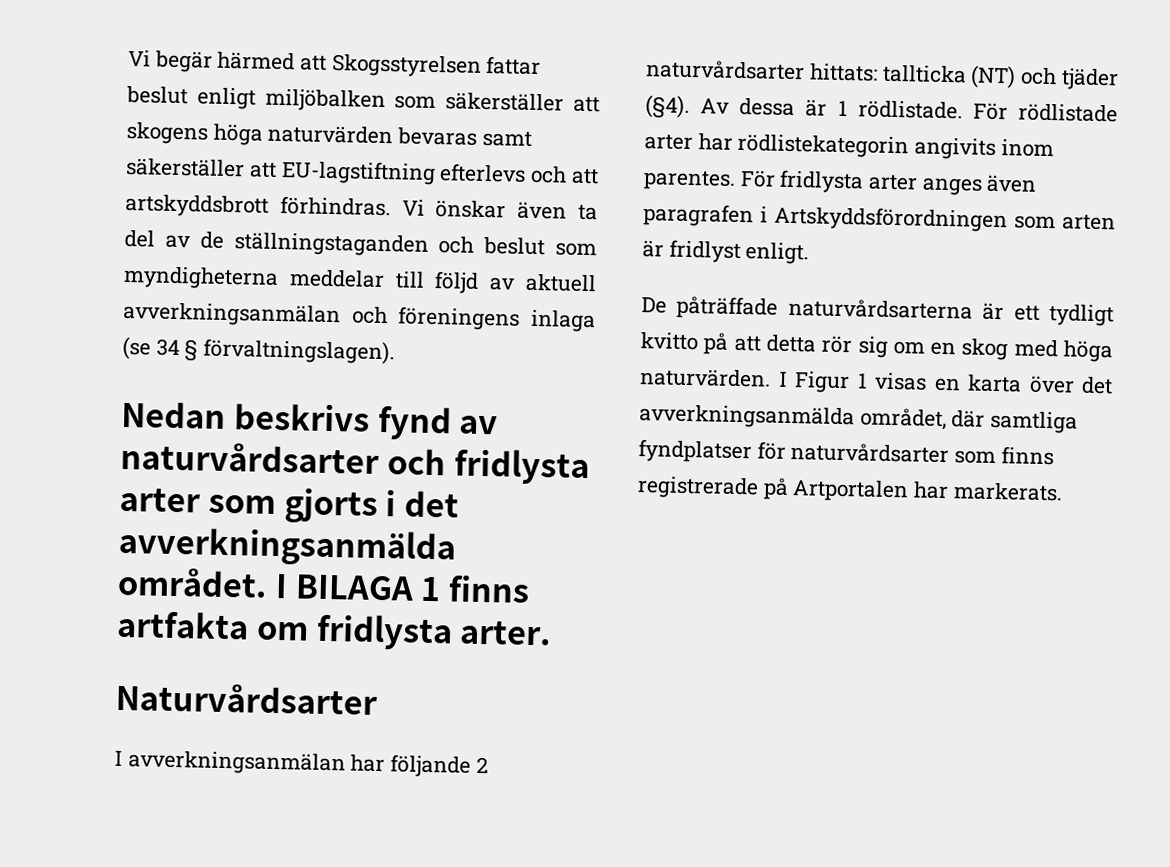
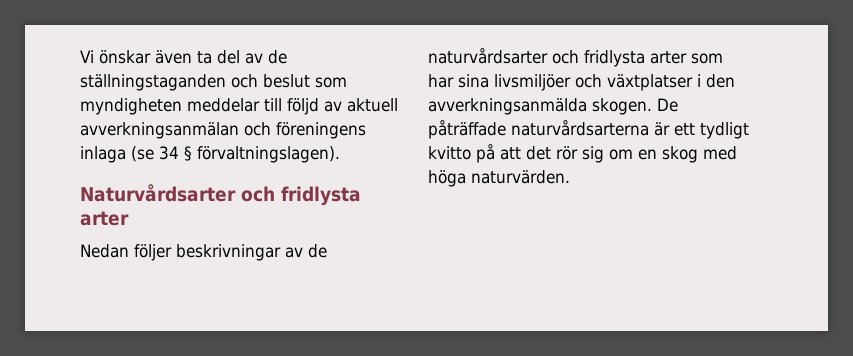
- Vi begär härmed att Skogsstyrelsen fattar beslut enligt miljöbalken som säkerställer att skogens höga naturvärden bevaras samt säkerställer att EU-lagstiftning efterlevs och att artskyddsbrott förhindras. Vi önskar även ta del av de ställningstaganden och beslut som myndigheterna meddelar till följd av aktuell avverkningsanmälan och föreningens inlaga (se 34 § förvaltningslagen).
+ Vi önskar även ta del av de ställningstaganden och beslut som myndigheten meddelar till följd av aktuell avverkningsanmälan och föreningens inlaga (se 34 § förvaltningslagen).
- Nedan beskrivs fynd av naturvårdsarter och fridlysta arter som gjorts i det avverkningsanmälda området. I BILAGA 1 finns artfakta om fridlysta arter.
- Naturvårdsarter
- I avverkningsanmälan har följande 2 naturvårdsarter hittats: tallticka (NT) och tjäder (§4). Av dessa är 1 rödlistade. För rödlistade arter har rödlistekategorin angivits inom parentes. För fridlysta arter anges även paragrafen i Artskyddsförordningen som arten är fridlyst enligt.
- De påträffade naturvårdsarterna är ett tydligt kvitto på att detta rör sig om en skog med höga naturvärden. I Figur 1 visas en karta över det avverkningsanmälda området, där samtliga fyndplatser för naturvårdsarter som finns registrerade på Artportalen har markerats.
+ Naturvårdsarter och fridlysta arter
+ Nedan följer beskrivningar av de naturvårdsarter och fridlysta arter som har sina livsmiljöer och växtplatser i den avverkningsanmälda skogen. De påträffade naturvårdsarterna är ett tydligt kvitto på att det rör sig om en skog med höga naturvärden.

